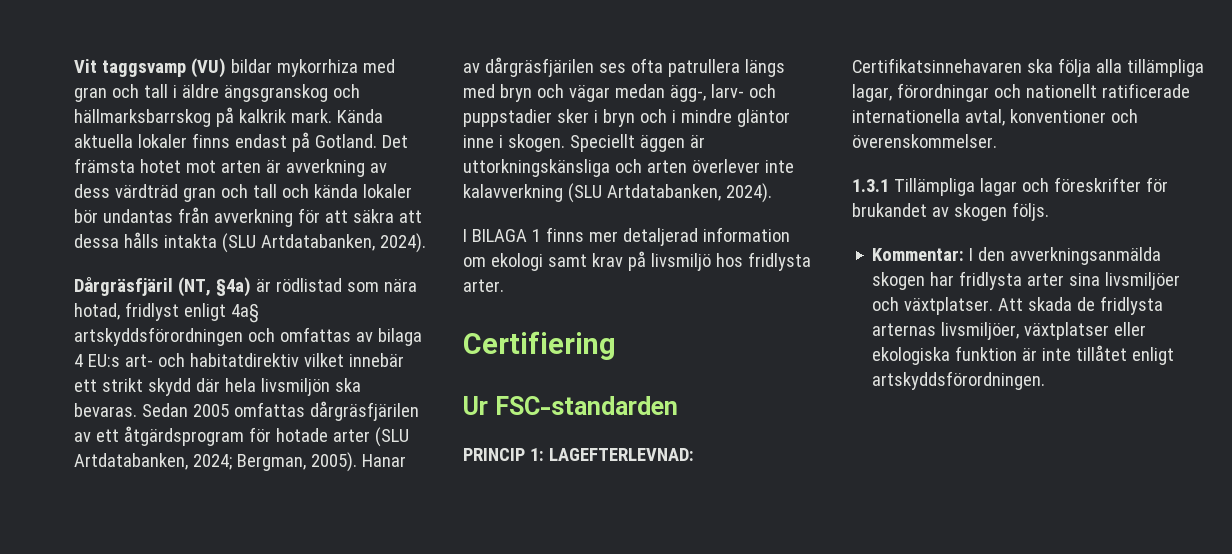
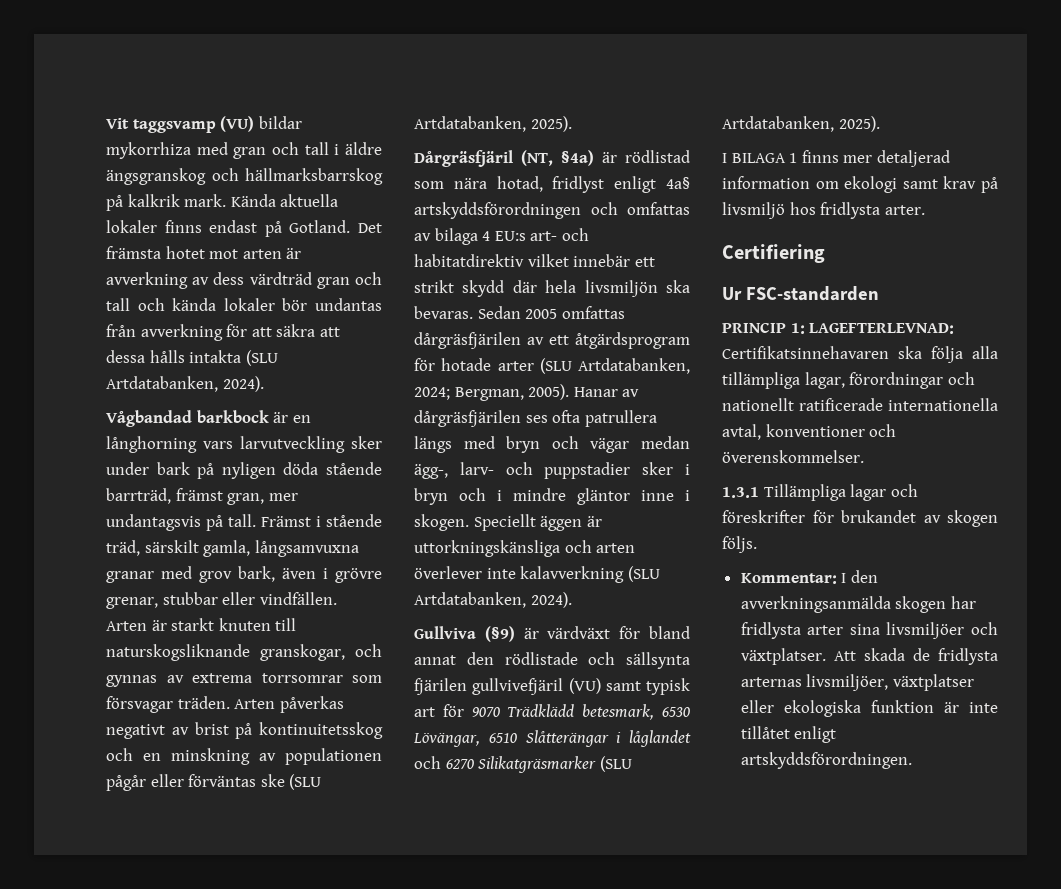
+ Vågbandad barkbock är en långhorning vars larvutveckling sker under bark på nyligen döda stående barrträd, främst gran, mer undantagsvis på tall. Främst i stående träd, särskilt gamla, långsamvuxna granar med grov bark, även i grövre grenar, stubbar eller vindfällen. Arten är starkt knuten till naturskogsliknande granskogar, och gynnas av extrema torrsomrar som försvagar träden. Arten påverkas negativt av brist på kontinuitetsskog och en minskning av populationen pågår eller förväntas ske (SLU Artdatabanken, 2025).
+ Gullviva (§9) är värdväxt för bland annat den rödlistade och sällsynta fjärilen gullvivefjäril (VU) samt typisk art för 9070 Trädklädd betesmark, 6530 Lövängar, 6510 Slåtterängar i låglandet och 6270 Silikatgräsmarker (SLU Artdatabanken, 2025).

